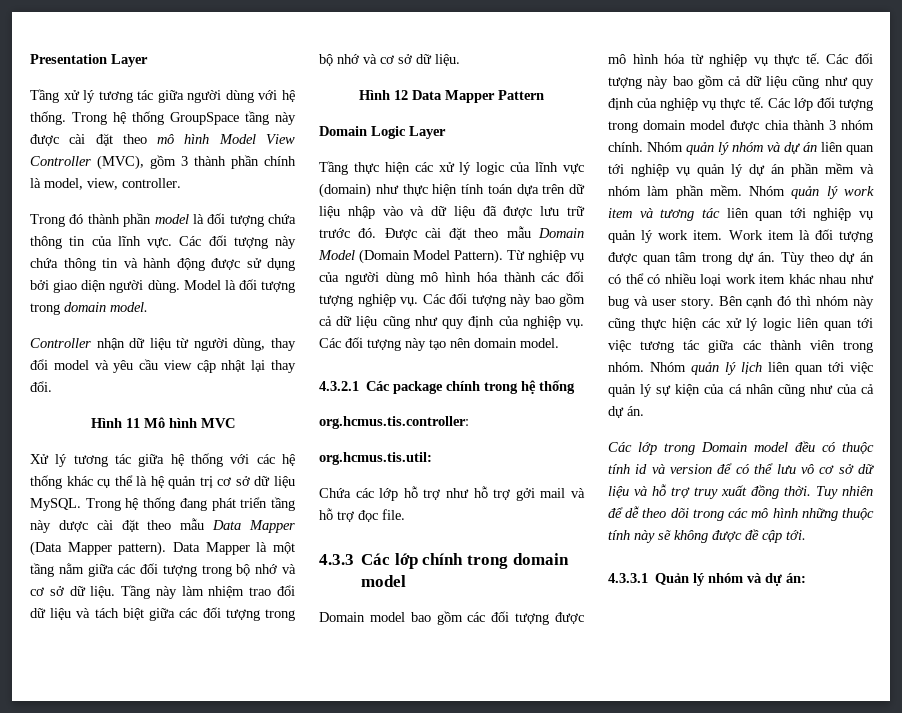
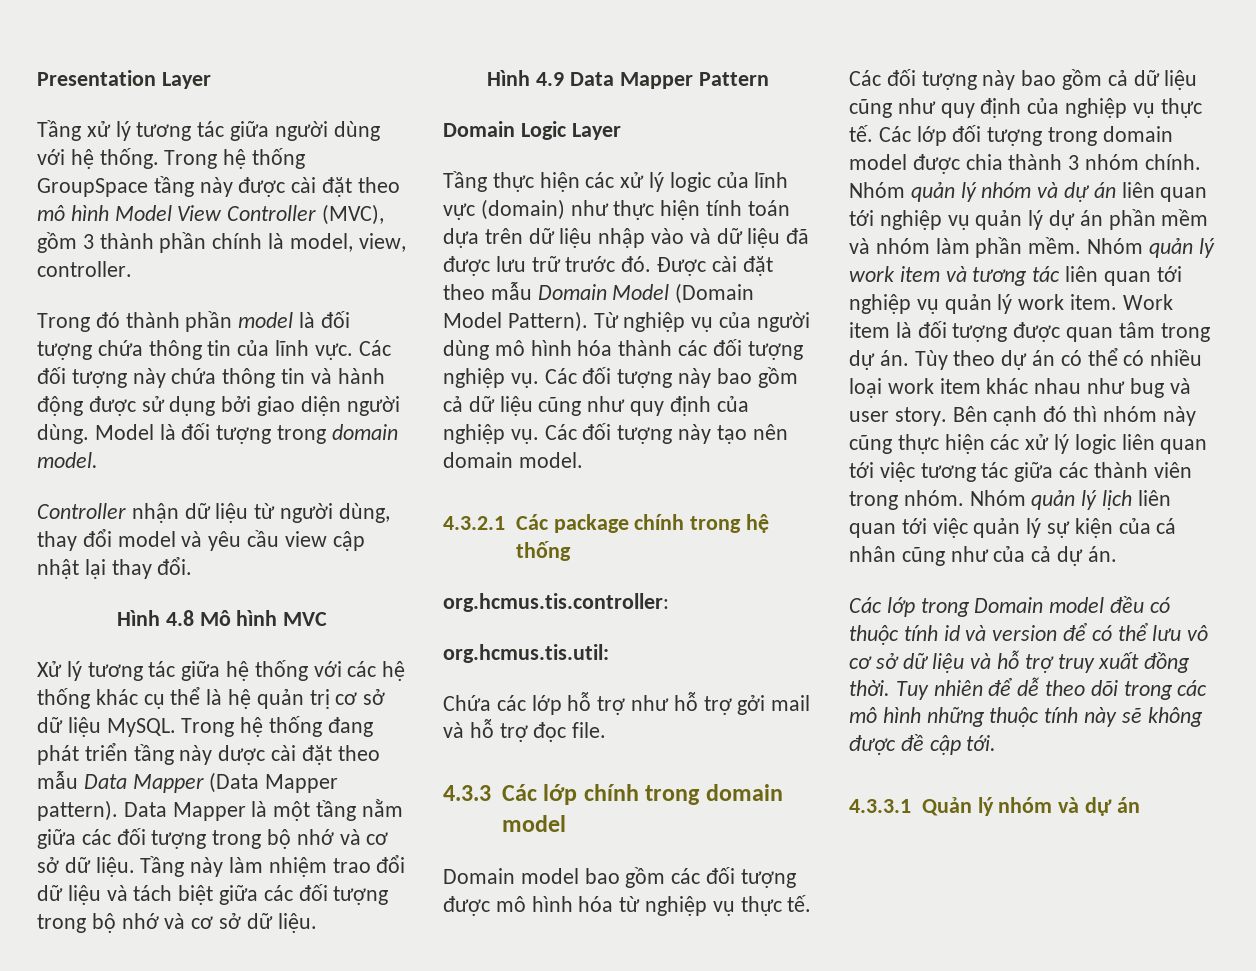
- Hình 11 Mô hình MVC
+ Hình 4.8 Mô hình MVC
- Hình 12 Data Mapper Pattern
+ Hình 4.9 Data Mapper Pattern
- 4.3.3.1 Quản lý nhóm và dự án:
+ 4.3.3.1 Quản lý nhóm và dự án

